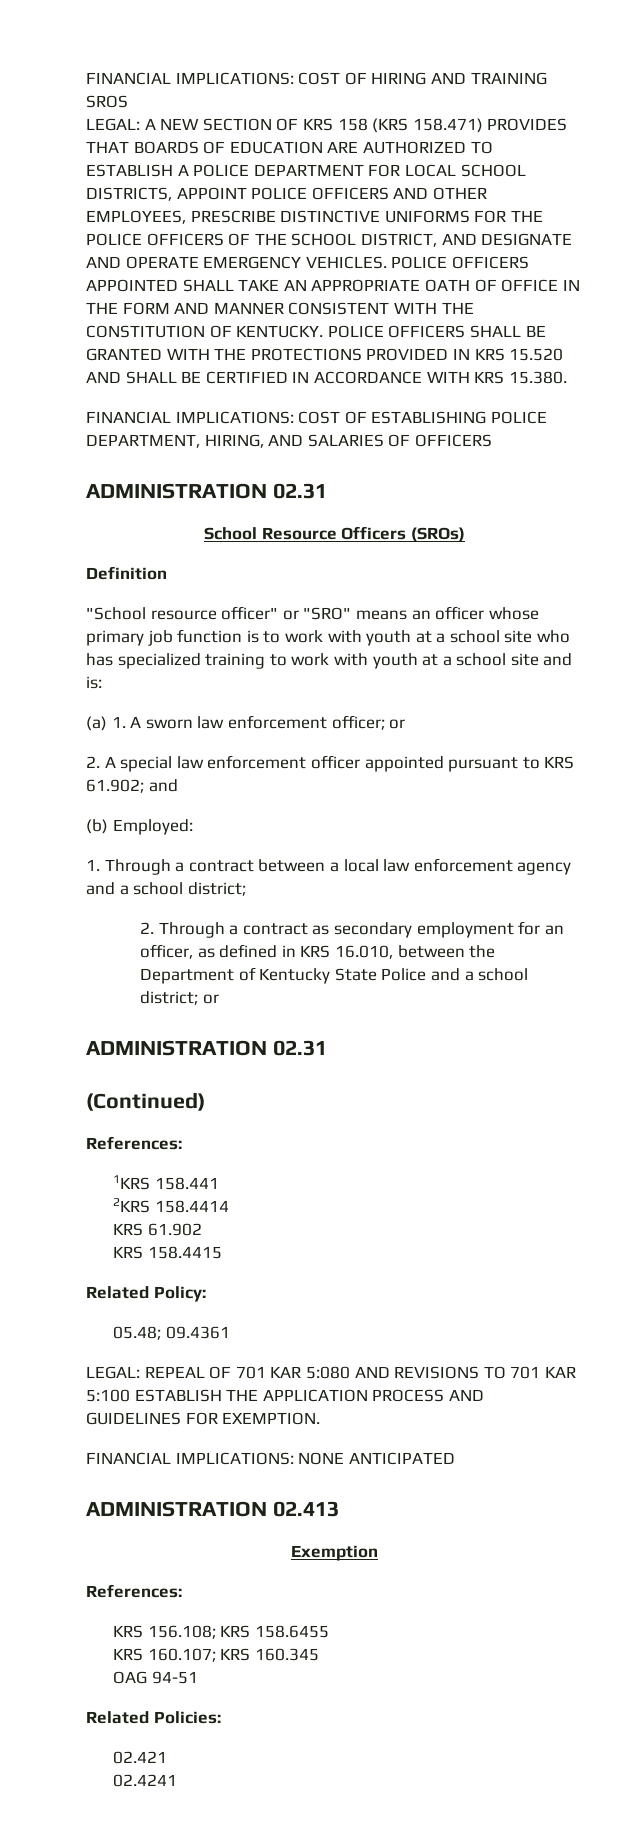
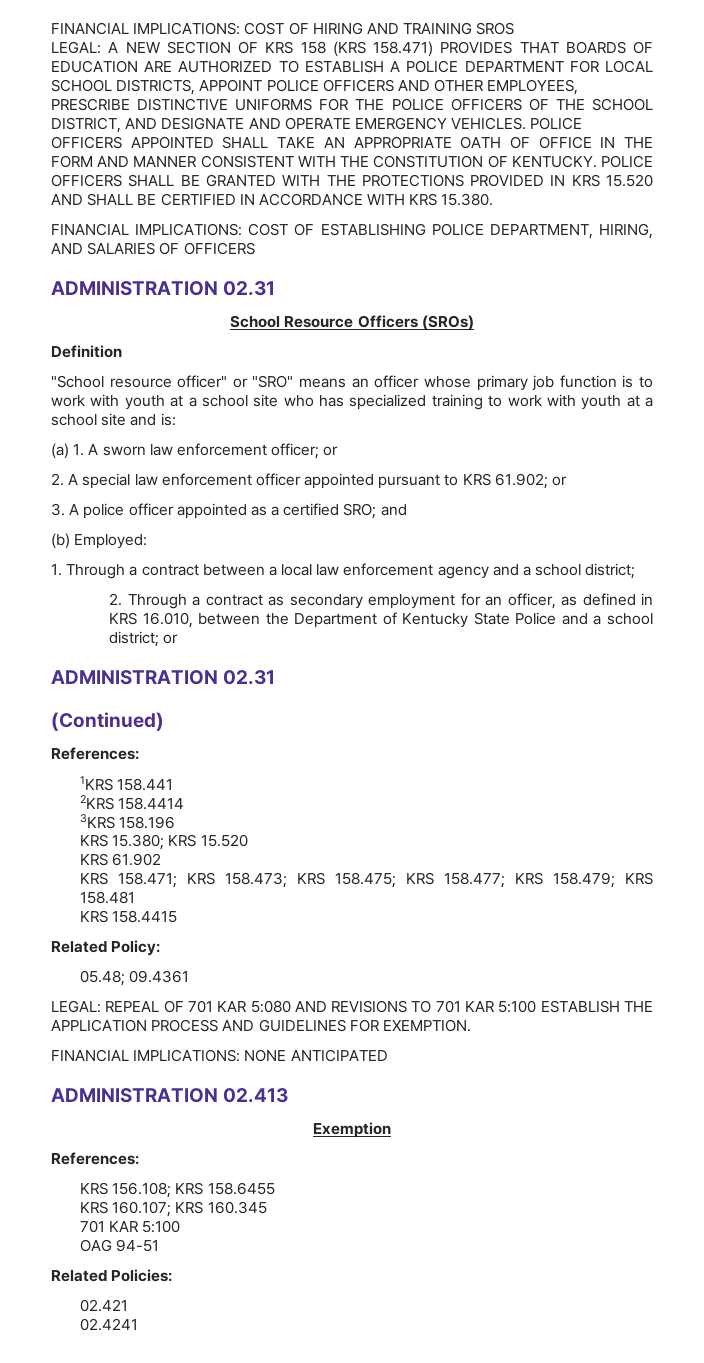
- 2. A special law enforcement officer appointed pursuant to KRS 61.902; and
+ 2. A special law enforcement officer appointed pursuant to KRS 61.902; or
+ 3. A police officer appointed as a certified SRO; and
+ 3KRS 158.196
+ KRS 15.380; KRS 15.520
  KRS 61.902
+ KRS 158.471; KRS 158.473; KRS 158.475; KRS 158.477; KRS 158.479; KRS 158.481
  KRS 160.107; KRS 160.345
+ 701 KAR 5:100

